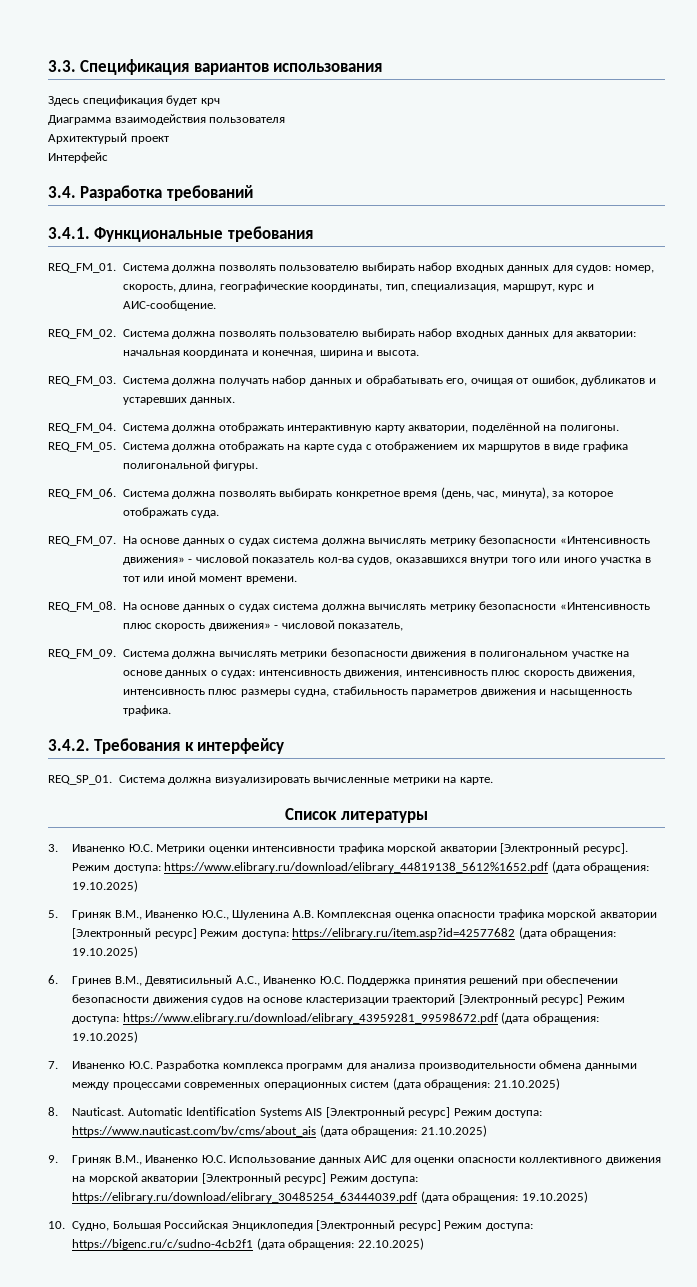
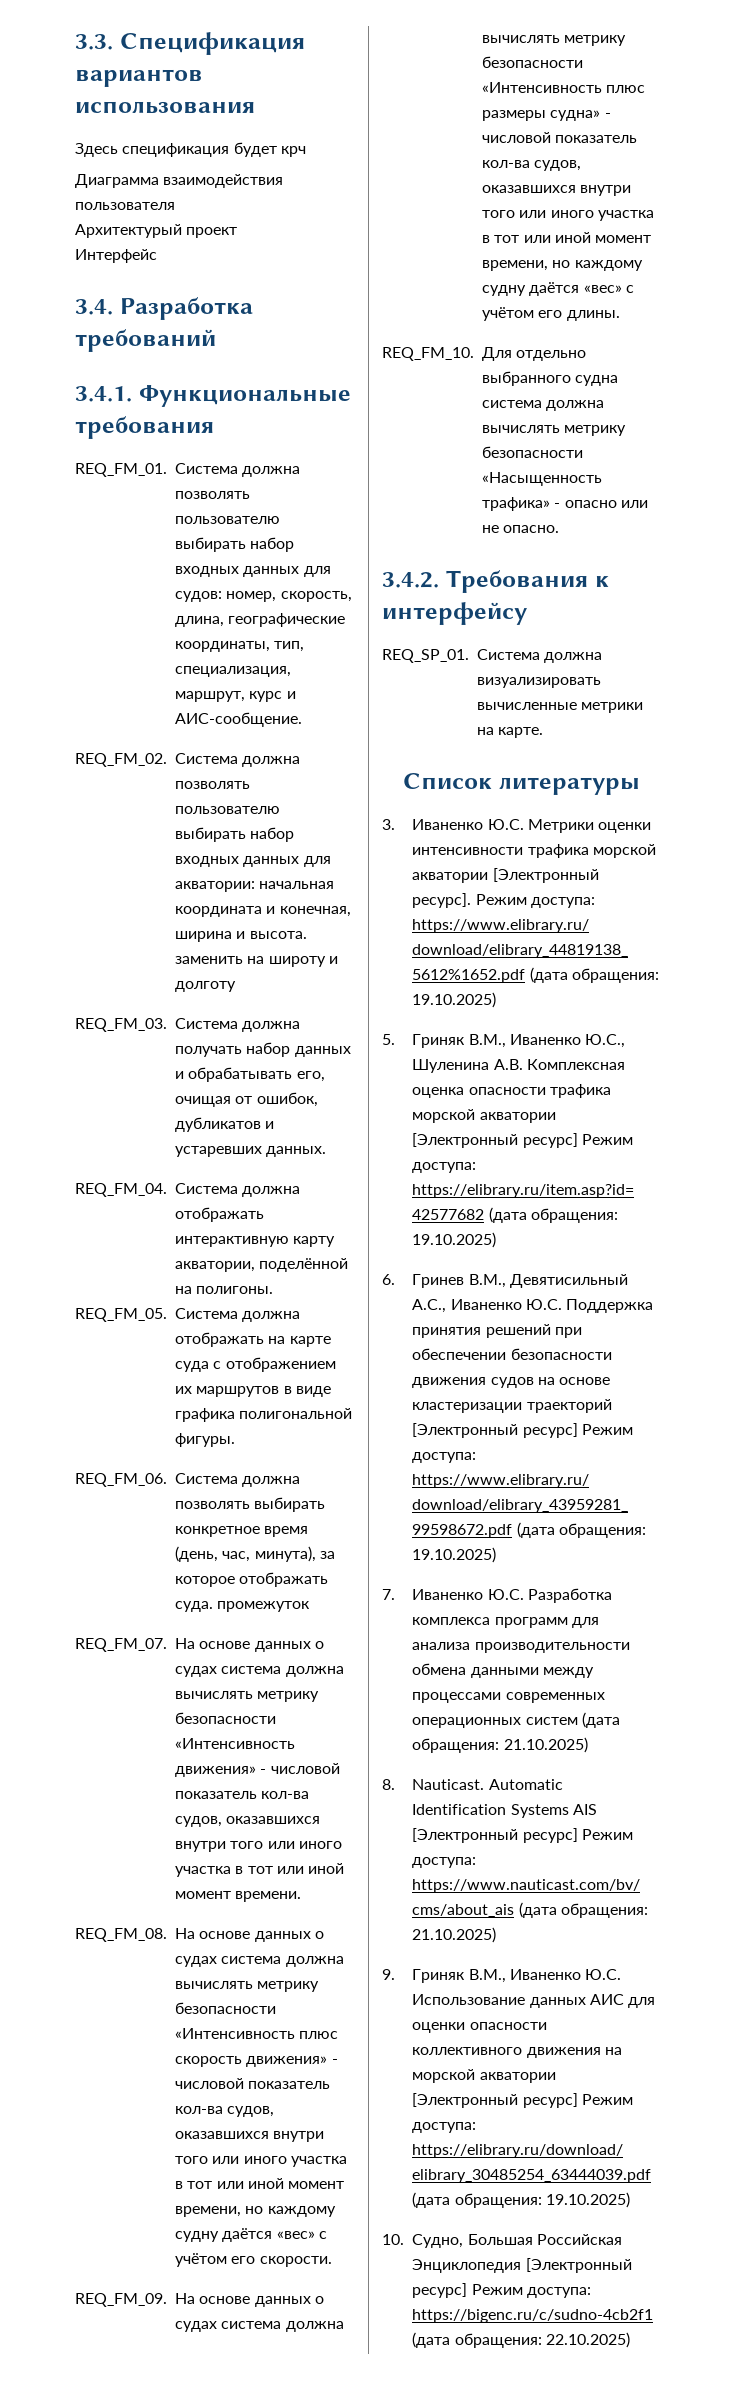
- Система должна позволять пользователю выбирать набор входных данных для акватории: начальная координата и конечная, ширина и высота.
+ Система должна позволять пользователю выбирать набор входных данных для акватории: начальная координата и конечная, ширина и высота. заменить на широту и долготу
- Система должна позволять выбирать конкретное время (день, час, минута), за которое отображать суда.
+ Система должна позволять выбирать конкретное время (день, час, минута), за которое отображать суда. промежуток
- На основе данных о судах система должна вычислять метрику безопасности «Интенсивность плюс скорость движения» - числовой показатель,
- REQ_FM_09. Система должна вычислять метрики безопасности движения в полигональном участке на основе данных о судах: интенсивность движения, интенсивность плюс скорость движения, интенсивность плюс размеры судна, стабильность параметров движения и насыщенность трафика.
+ На основе данных о судах система должна вычислять метрику безопасности «Интенсивность плюс скорость движения» - числовой показатель кол-ва судов, оказавшихся внутри того или иного участка в тот или иной момент времени, но каждому судну даётся «вес» с учётом его скорости.
+ REQ_FM_09. На основе данных о судах система должна вычислять метрику безопасности «Интенсивность плюс размеры судна» - числовой показатель кол-ва судов, оказавшихся внутри того или иного участка в тот или иной момент времени, но каждому судну даётся «вес» с учётом его длины.
+ REQ_FM_10. Для отдельно выбранного судна система должна вычислять метрику безопасности «Насыщенность трафика» - опасно или не опасно.

